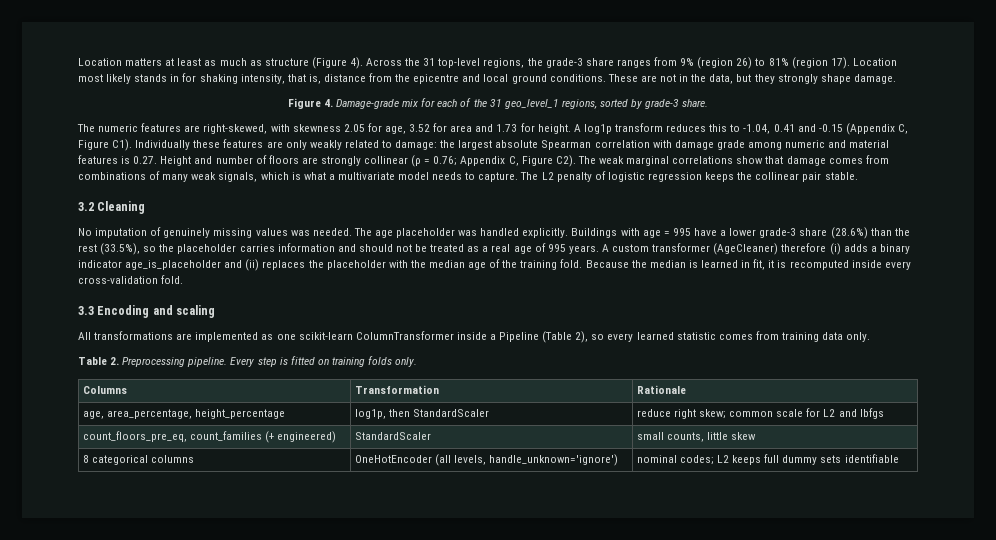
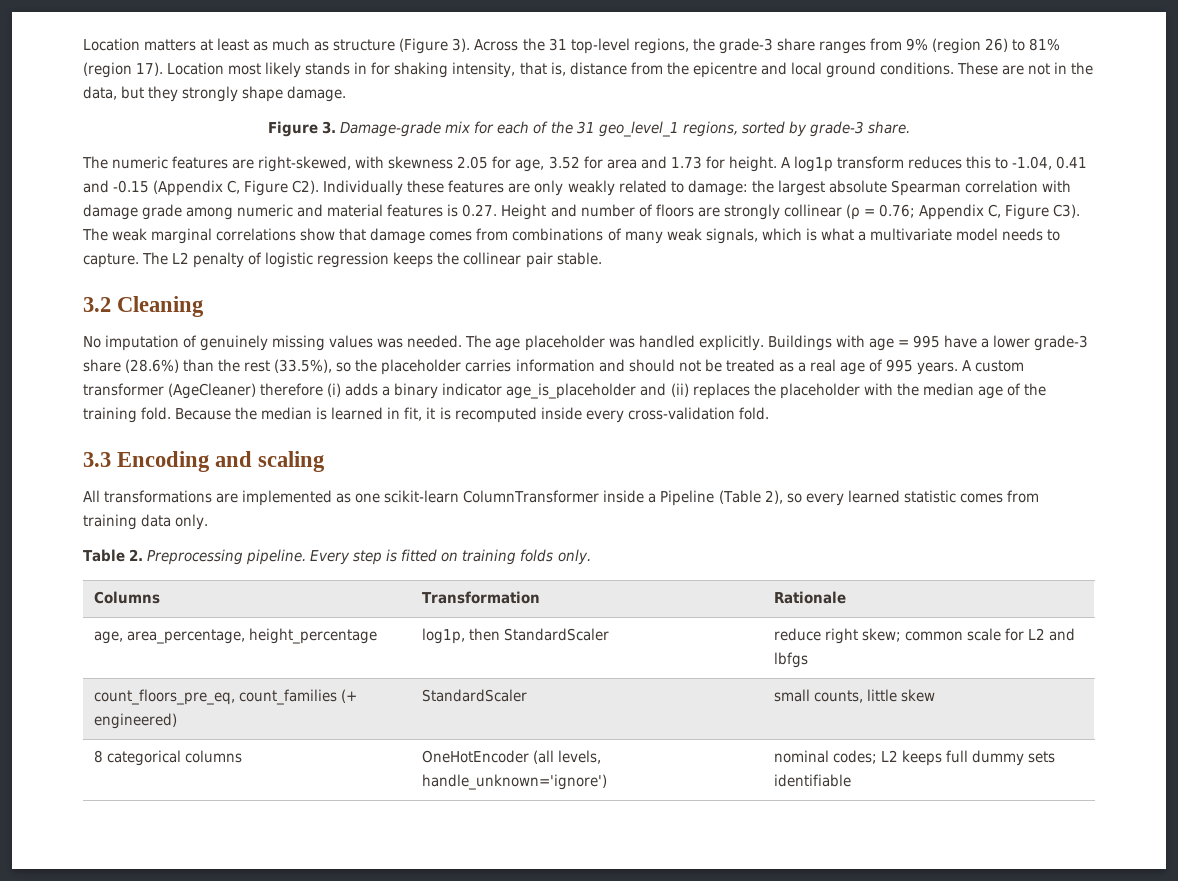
- Location matters at least as much as structure (Figure 4).
+ Location matters at least as much as structure (Figure 3).
- Figure 4. Damage-grade mix for each of the 31 geo_level_1 regions, sorted by grade-3 share.
+ Figure 3. Damage-grade mix for each of the 31 geo_level_1 regions, sorted by grade-3 share.
- A log1p transform reduces this to -1.04, 0.41 and -0.15 (Appendix C, Figure C1). Individually these features are only weakly related to damage:
+ A log1p transform reduces this to -1.04, 0.41 and -0.15 (Appendix C, Figure C2). Individually these features are only weakly related to damage:
- Appendix C, Figure C2). The weak marginal correlations show that damage comes from combinations of many weak signals, which is what a multivariate model needs to capture.
+ Appendix C, Figure C3). The weak marginal correlations show that damage comes from combinations of many weak signals, which is what a multivariate model needs to capture.

